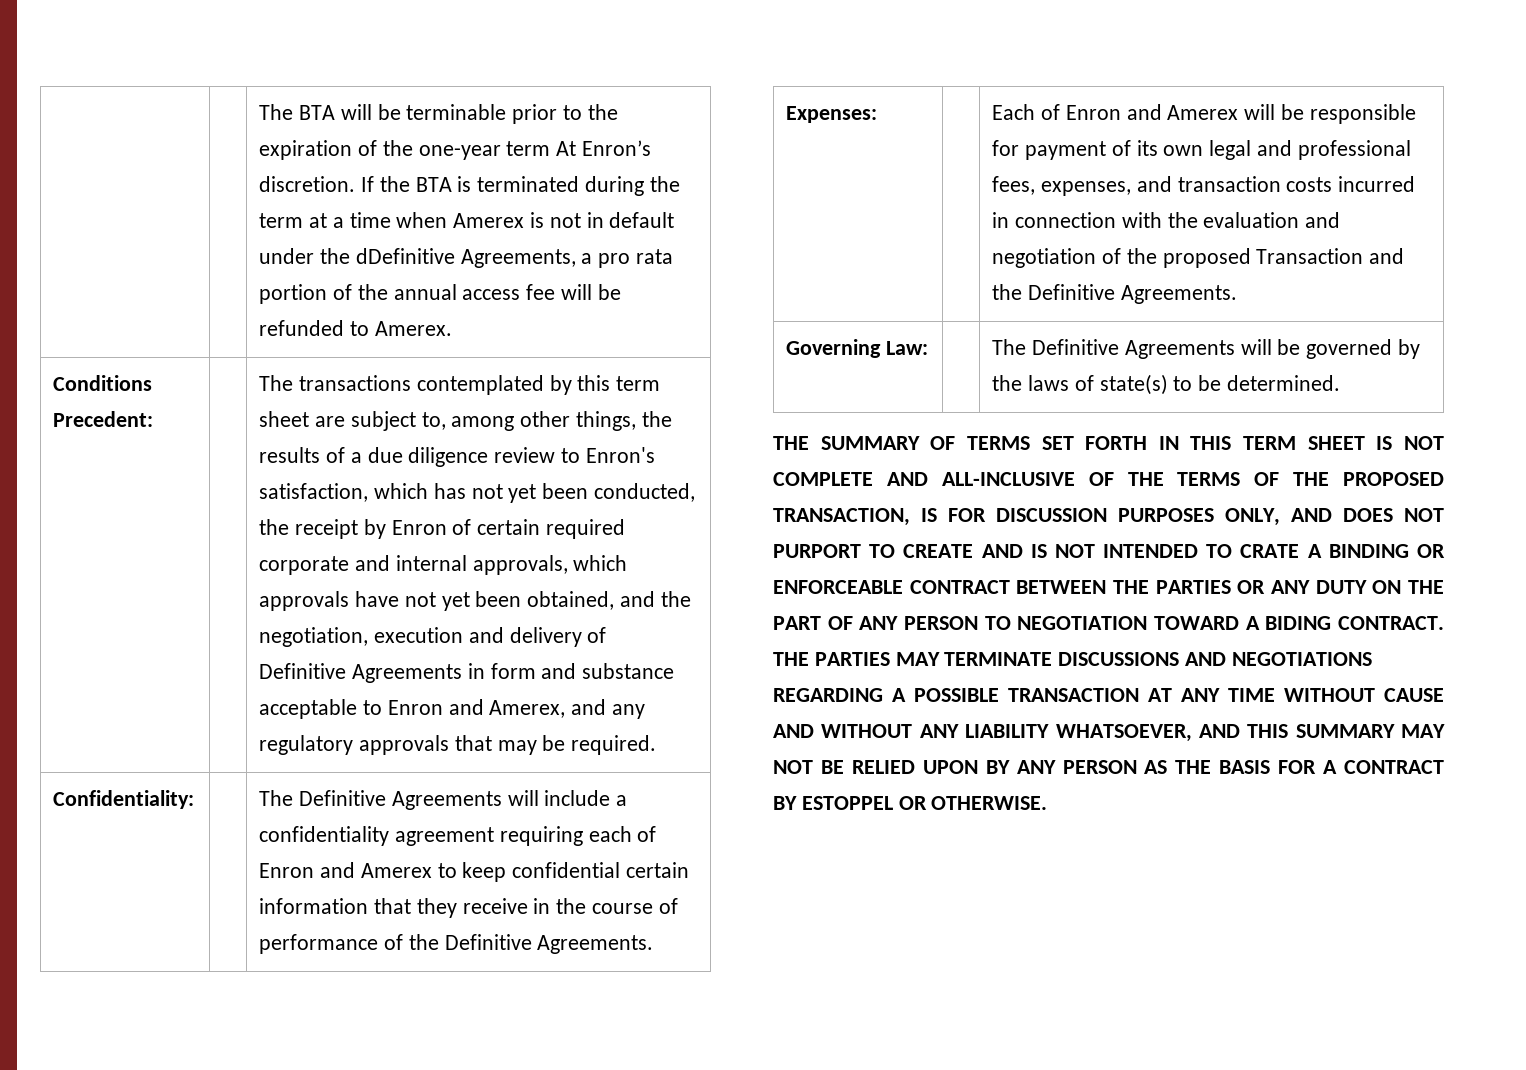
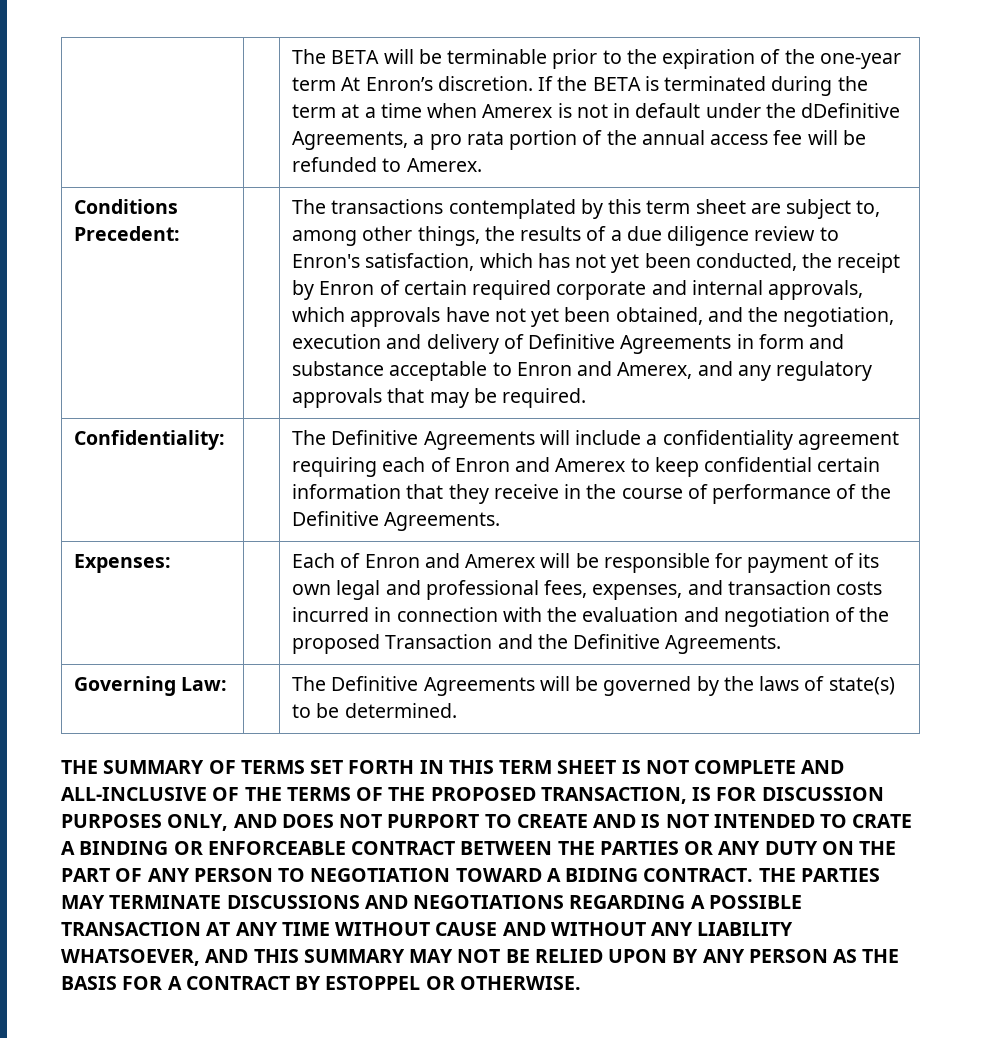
- The BTA will be terminable prior to the expiration of the one-year term At Enron’s discretion.
+ The BETA will be terminable prior to the expiration of the one-year term At Enron’s discretion.
- If the BTA is terminated during the term at a time when Amerex is not in default under the dDefinitive Agreements, a pro rata portion of the annual access fee will be refunded to Amerex.
+ If the BETA is terminated during the term at a time when Amerex is not in default under the dDefinitive Agreements, a pro rata portion of the annual access fee will be refunded to Amerex.

